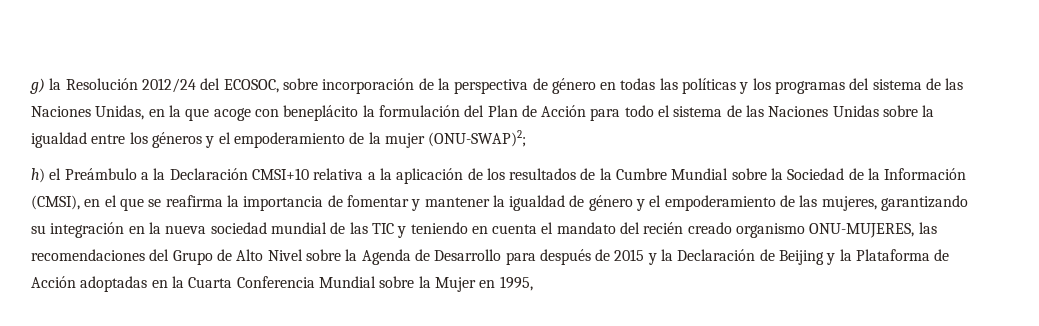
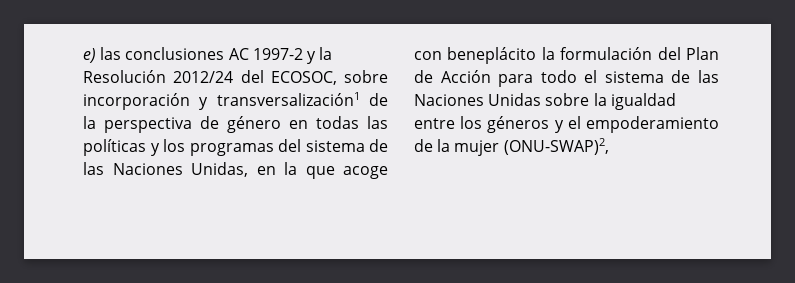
- g) la Resolución 2012/24 del ECOSOC, sobre incorporación de la perspectiva de género en todas las políticas y los programas del sistema de las Naciones Unidas, en la que acoge con beneplácito la formulación del Plan de Acción para todo el sistema de las Naciones Unidas sobre la igualdad entre los géneros y el empoderamiento de la mujer (ONU-SWAP)2;
- h) el Preámbulo a la Declaración CMSI+10 relativa a la aplicación de los resultados de la Cumbre Mundial sobre la Sociedad de la Información (CMSI), en el que se reafirma la importancia de fomentar y mantener la igualdad de género y el empoderamiento de las mujeres, garantizando su integración en la nueva sociedad mundial de las TIC y teniendo en cuenta el mandato del recién creado organismo ONU-MUJERES, las recomendaciones del Grupo de Alto Nivel sobre la Agenda de Desarrollo para después de 2015 y la Declaración de Beijing y la Plataforma de Acción adoptadas en la Cuarta Conferencia Mundial sobre la Mujer en 1995,
+ e) las conclusiones AC 1997-2 y la Resolución 2012/24 del ECOSOC, sobre incorporación y transversalización1 de la perspectiva de género en todas las políticas y los programas del sistema de las Naciones Unidas, en la que acoge con beneplácito la formulación del Plan de Acción para todo el sistema de las Naciones Unidas sobre la igualdad entre los géneros y el empoderamiento de la mujer (ONU-SWAP)2,

